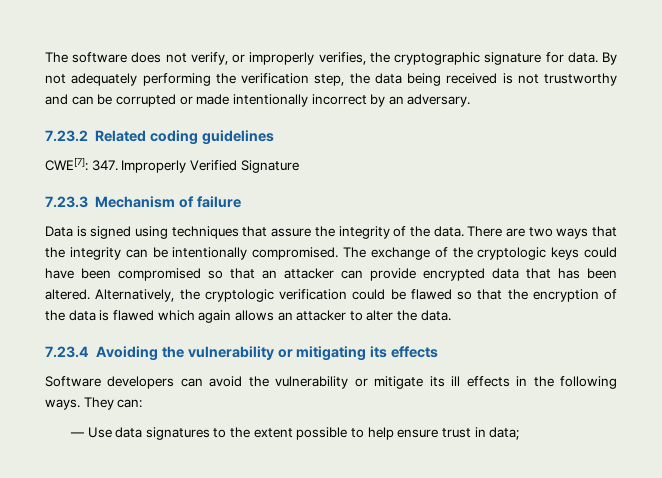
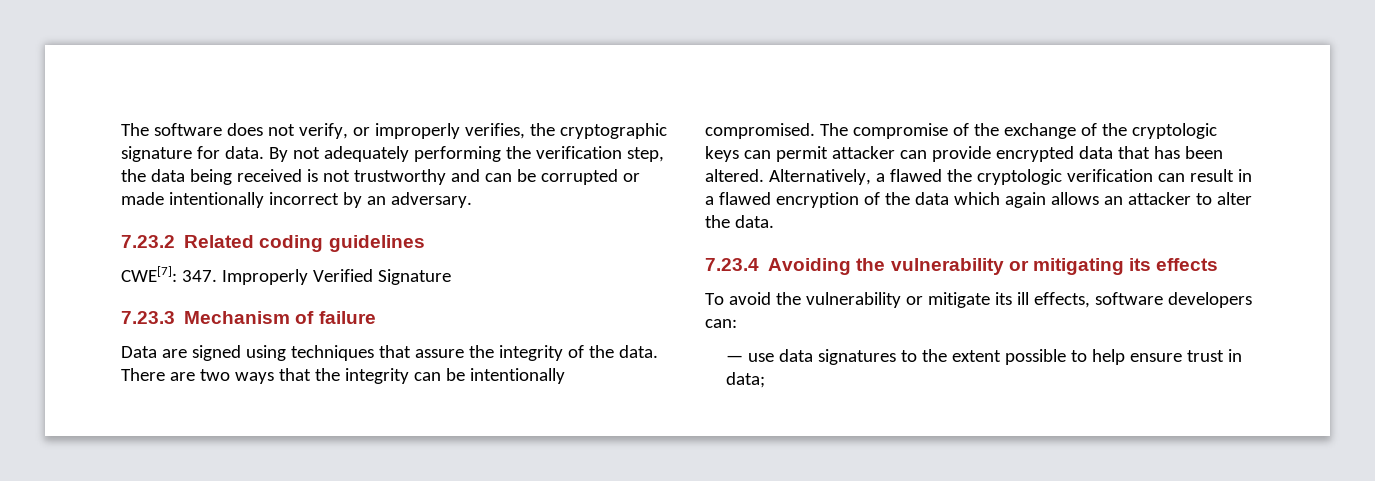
- Data is signed using techniques that assure the integrity of the data.
+ Data are signed using techniques that assure the integrity of the data.
- The exchange of the cryptologic keys could have been compromised so that an attacker can provide encrypted data that has been altered.
+ The compromise of the exchange of the cryptologic keys can permit attacker can provide encrypted data that has been altered.
- Alternatively, the cryptologic verification could be flawed so that the encryption of the data is flawed which again allows an attacker to alter the data.
+ Alternatively, a flawed the cryptologic verification can result in a flawed encryption of the data which again allows an attacker to alter the data.
- Software developers can avoid the vulnerability or mitigate its ill effects in the following ways. They can:
+ To avoid the vulnerability or mitigate its ill effects, software developers can:
- — Use data signatures to the extent possible to help ensure trust in data;
+ — use data signatures to the extent possible to help ensure trust in data;

